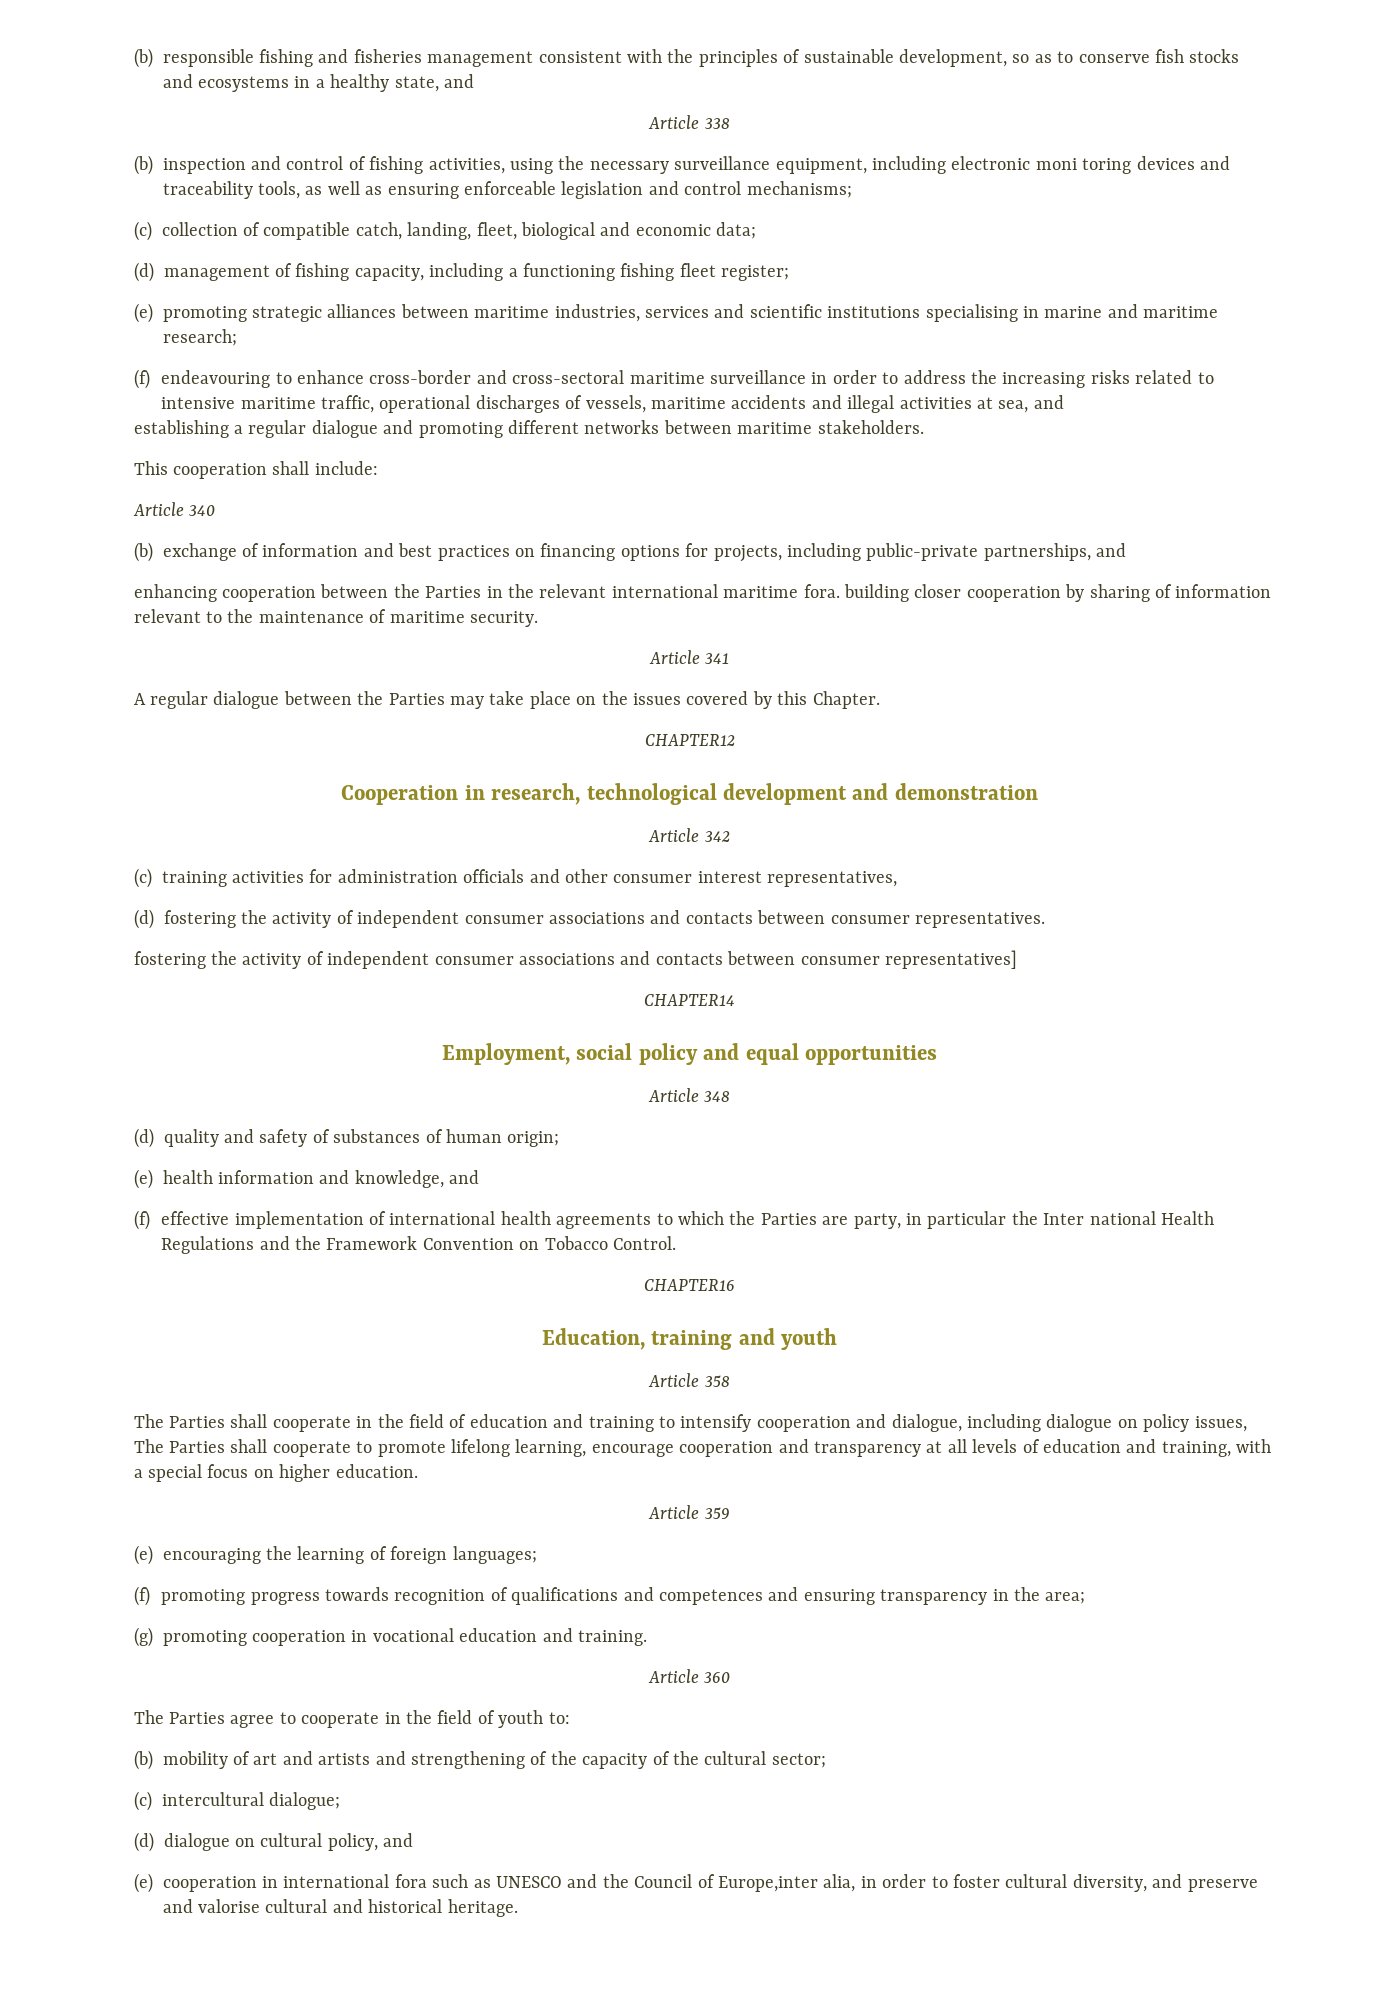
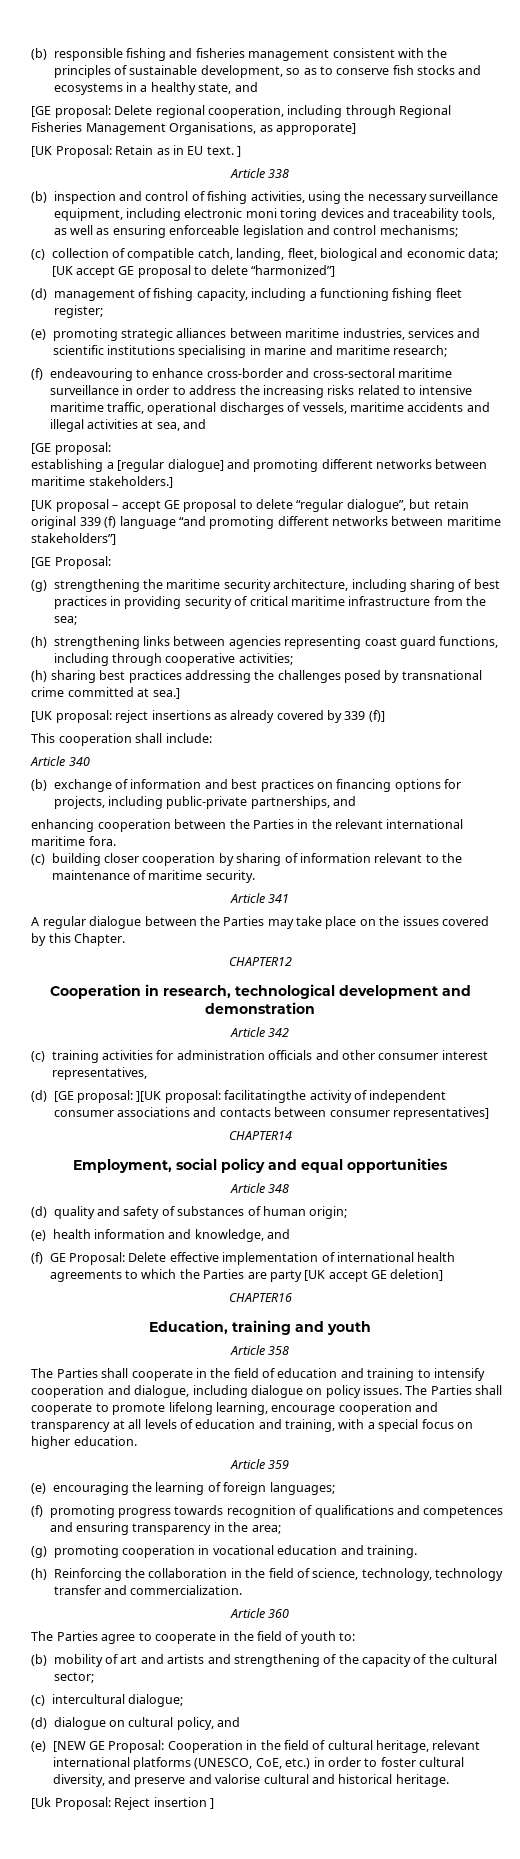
+ [GE proposal: Delete regional cooperation, including through Regional Fisheries Management Organisations, as approporate]
+ [UK Proposal: Retain as in EU text. ]
- (c) collection of compatible catch, landing, fleet, biological and economic data;
+ (c) collection of compatible catch, landing, fleet, biological and economic data; [UK accept GE proposal to delete “harmonized”]
  (f) endeavouring to enhance cross-border and cross-sectoral maritime surveillance in order to address the increasing risks related to intensive maritime traffic, operational discharges of vessels, maritime accidents and illegal activities at sea, and
+ [GE proposal:
- establishing a regular dialogue and promoting different networks between maritime stakeholders.
+ establishing a [regular dialogue] and promoting different networks between maritime stakeholders.]
+ [UK proposal – accept GE proposal to delete “regular dialogue”, but retain original 339 (f) language “and promoting different networks between maritime stakeholders”]
+ [GE Proposal:
+ (g) strengthening the maritime security architecture, including sharing of best practices in providing security of critical maritime infrastructure from the sea;
+ (h) strengthening links between agencies representing coast guard functions, including through cooperative activities;
+ (h) sharing best practices addressing the challenges posed by transnational crime committed at sea.]
+ [UK proposal: reject insertions as already covered by 339 (f)]
- enhancing cooperation between the Parties in the relevant international maritime fora. building closer cooperation by sharing of information relevant to the maintenance of maritime security.
+ enhancing cooperation between the Parties in the relevant international maritime fora.
+ (c) building closer cooperation by sharing of information relevant to the maintenance of maritime security.
- (d) fostering the activity of independent consumer associations and contacts between consumer representatives.
- fostering the activity of independent consumer associations and contacts between consumer representatives]
+ (d) [GE proposal: ][UK proposal: facilitatingthe activity of independent consumer associations and contacts between consumer representatives]
- (f) effective implementation of international health agreements to which the Parties are party, in particular the Inter national Health Regulations and the Framework Convention on Tobacco Control.
+ (f) GE Proposal: Delete effective implementation of international health agreements to which the Parties are party [UK accept GE deletion]
- The Parties shall cooperate in the field of education and training to intensify cooperation and dialogue, including dialogue on policy issues, The Parties shall cooperate to promote lifelong learning, encourage cooperation and transparency at all levels of education and training, with a special focus on higher education.
+ The Parties shall cooperate in the field of education and training to intensify cooperation and dialogue, including dialogue on policy issues. The Parties shall cooperate to promote lifelong learning, encourage cooperation and transparency at all levels of education and training, with a special focus on higher education.
+ (h) Reinforcing the collaboration in the field of science, technology, technology transfer and commercialization.
- (e) cooperation in international fora such as UNESCO and the Council of Europe,inter alia, in order to foster cultural diversity, and preserve and valorise cultural and historical heritage.
+ (e) [NEW GE Proposal: Cooperation in the field of cultural heritage, relevant international platforms (UNESCO, CoE, etc.) in order to foster cultural diversity, and preserve and valorise cultural and historical heritage.
+ [Uk Proposal: Reject insertion ]

